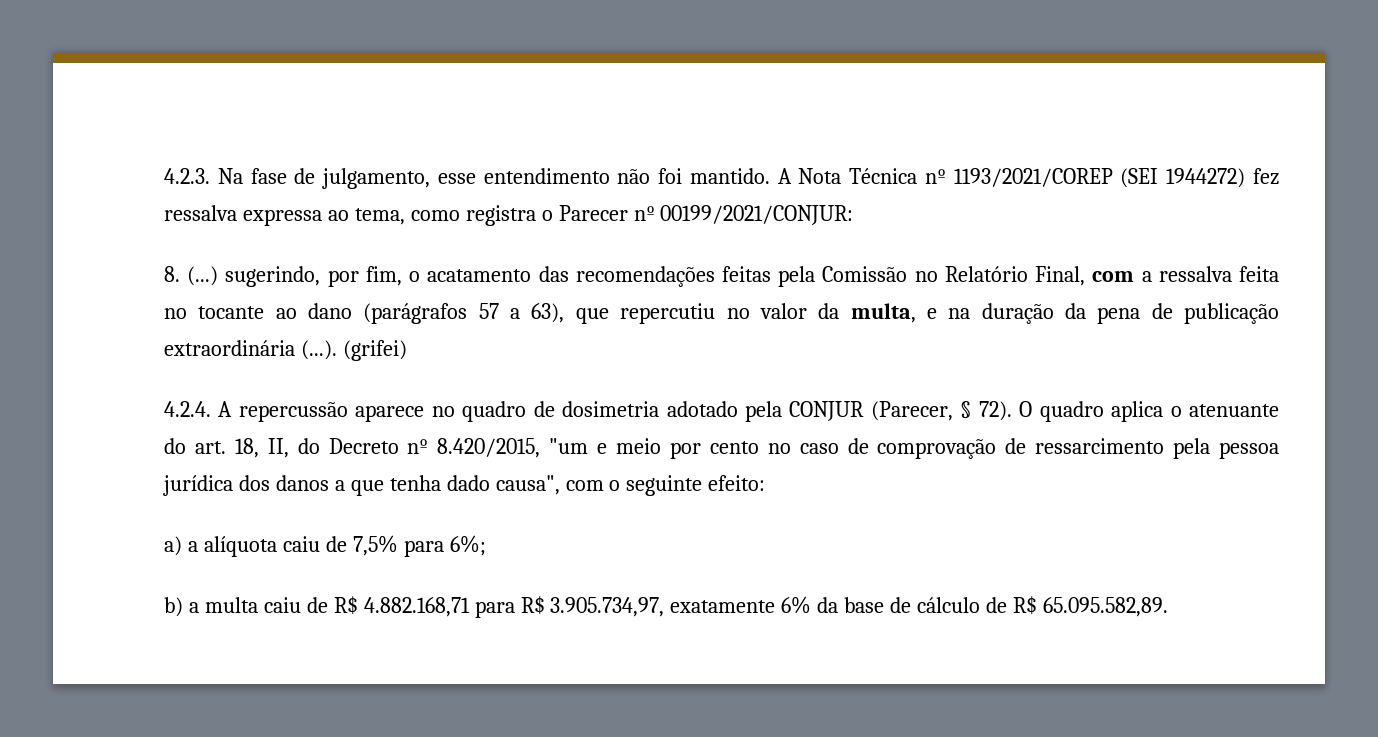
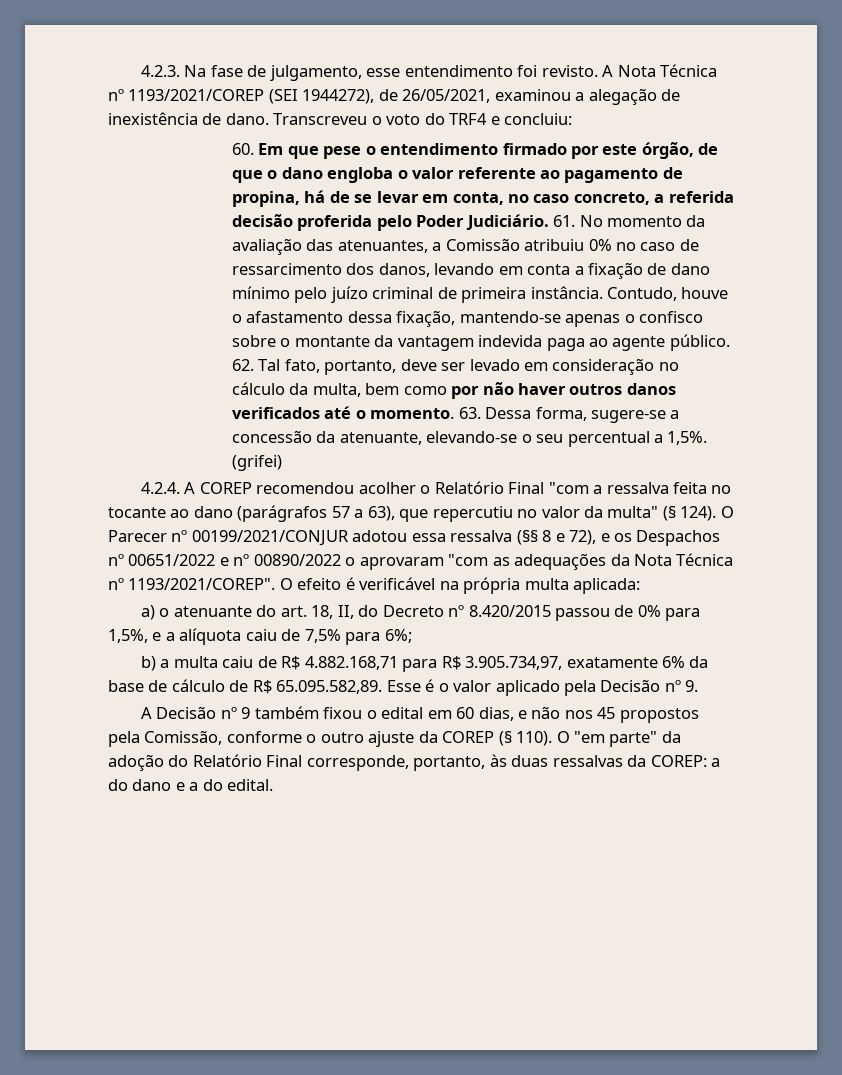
- 4.2.3. Na fase de julgamento, esse entendimento não foi mantido.
+ 4.2.3. Na fase de julgamento, esse entendimento foi revisto.
- A Nota Técnica nº 1193/2021/COREP (SEI 1944272) fez ressalva expressa ao tema, como registra o Parecer nº 00199/2021/CONJUR:
- 8. (...) sugerindo, por fim, o acatamento das recomendações feitas pela Comissão no Relatório Final, com a ressalva feita no tocante ao dano (parágrafos 57 a 63), que repercutiu no valor da multa, e na duração da pena de publicação extraordinária (...). (grifei)
- 4.2.4. A repercussão aparece no quadro de dosimetria adotado pela CONJUR (Parecer, § 72). O quadro aplica o atenuante do art. 18, II, do Decreto nº 8.420/2015, "um e meio por cento no caso de comprovação de ressarcimento pela pessoa jurídica dos danos a que tenha dado causa", com o seguinte efeito:
- a) a alíquota caiu de 7,5% para 6%;
+ A Nota Técnica nº 1193/2021/COREP (SEI 1944272), de 26/05/2021, examinou a alegação de inexistência de dano. Transcreveu o voto do TRF4 e concluiu:
+ 60. Em que pese o entendimento firmado por este órgão, de que o dano engloba o valor referente ao pagamento de propina, há de se levar em conta, no caso concreto, a referida decisão proferida pelo Poder Judiciário. 61. No momento da avaliação das atenuantes, a Comissão atribuiu 0% no caso de ressarcimento dos danos, levando em conta a fixação de dano mínimo pelo juízo criminal de primeira instância. Contudo, houve o afastamento dessa fixação, mantendo-se apenas o confisco sobre o montante da vantagem indevida paga ao agente público. 62. Tal fato, portanto, deve ser levado em consideração no cálculo da multa, bem como por não haver outros danos verificados até o momento. 63. Dessa forma, sugere-se a concessão da atenuante, elevando-se o seu percentual a 1,5%. (grifei)
+ 4.2.4. A COREP recomendou acolher o Relatório Final "com a ressalva feita no tocante ao dano (parágrafos 57 a 63), que repercutiu no valor da multa" (§ 124). O Parecer nº 00199/2021/CONJUR adotou essa ressalva (§§ 8 e 72), e os Despachos nº 00651/2022 e nº 00890/2022 o aprovaram "com as adequações da Nota Técnica nº 1193/2021/COREP". O efeito é verificável na própria multa aplicada:
+ a) o atenuante do art. 18, II, do Decreto nº 8.420/2015 passou de 0% para 1,5%, e a alíquota caiu de 7,5% para 6%;
- b) a multa caiu de R$ 4.882.168,71 para R$ 3.905.734,97, exatamente 6% da base de cálculo de R$ 65.095.582,89.
+ b) a multa caiu de R$ 4.882.168,71 para R$ 3.905.734,97, exatamente 6% da base de cálculo de R$ 65.095.582,89. Esse é o valor aplicado pela Decisão nº 9.
+ A Decisão nº 9 também fixou o edital em 60 dias, e não nos 45 propostos pela Comissão, conforme o outro ajuste da COREP (§ 110). O "em parte" da adoção do Relatório Final corresponde, portanto, às duas ressalvas da COREP: a do dano e a do edital.

